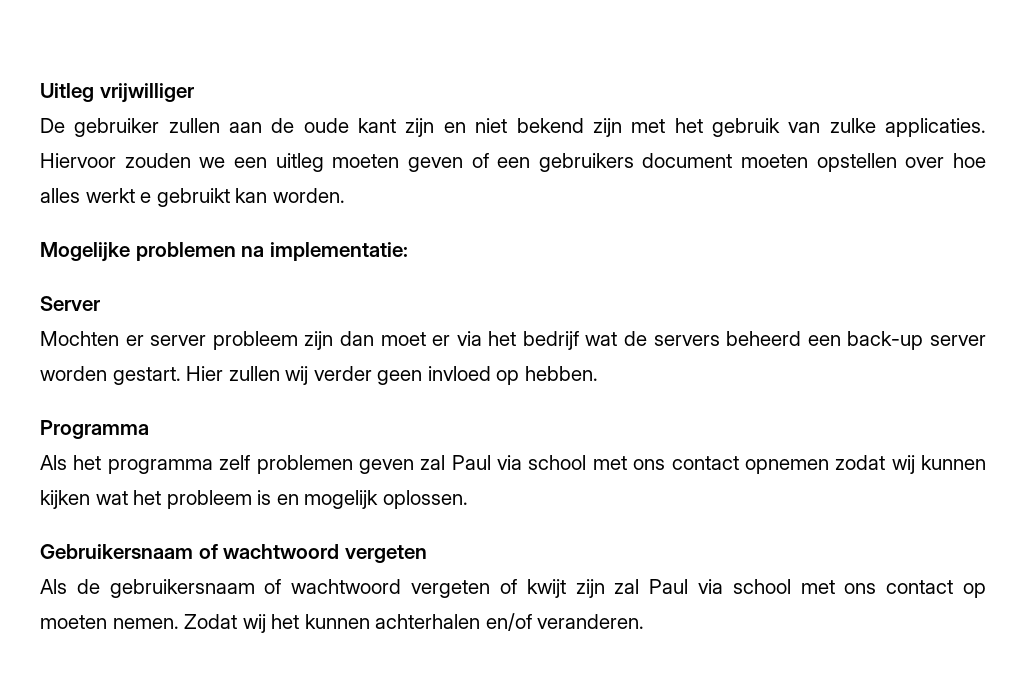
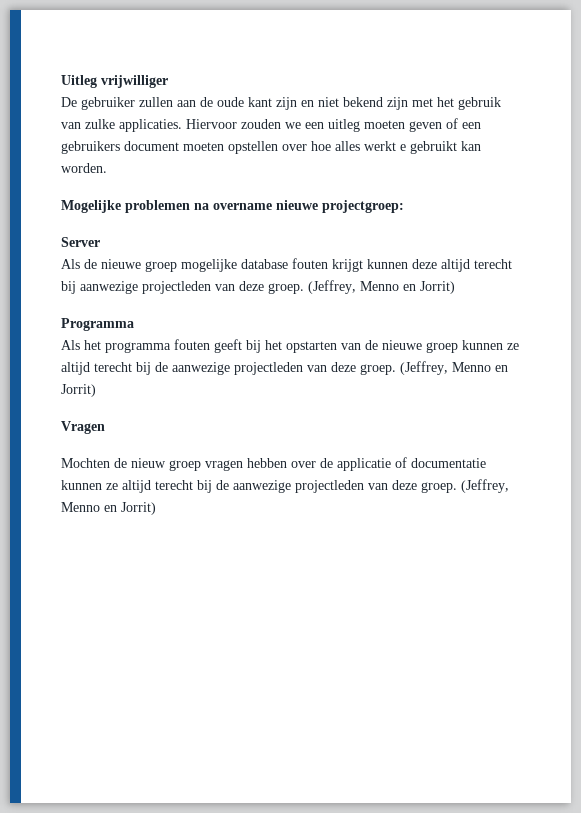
- Mogelijke problemen na implementatie:
+ Mogelijke problemen na overname nieuwe projectgroep:
  Server
- Mochten er server probleem zijn dan moet er via het bedrijf wat de servers beheerd een back-up server worden gestart. Hier zullen wij verder geen invloed op hebben.
+ Als de nieuwe groep mogelijke database fouten krijgt kunnen deze altijd terecht bij aanwezige projectleden van deze groep. (Jeffrey, Menno en Jorrit)
  Programma
- Als het programma zelf problemen geven zal Paul via school met ons contact opnemen zodat wij kunnen kijken wat het probleem is en mogelijk oplossen.
- Gebruikersnaam of wachtwoord vergeten
- Als de gebruikersnaam of wachtwoord vergeten of kwijt zijn zal Paul via school met ons contact op moeten nemen. Zodat wij het kunnen achterhalen en/of veranderen.
+ Als het programma fouten geeft bij het opstarten van de nieuwe groep kunnen ze altijd terecht bij de aanwezige projectleden van deze groep. (Jeffrey, Menno en Jorrit)
+ Vragen
+ Mochten de nieuw groep vragen hebben over de applicatie of documentatie kunnen ze altijd terecht bij de aanwezige projectleden van deze groep. (Jeffrey, Menno en Jorrit)

